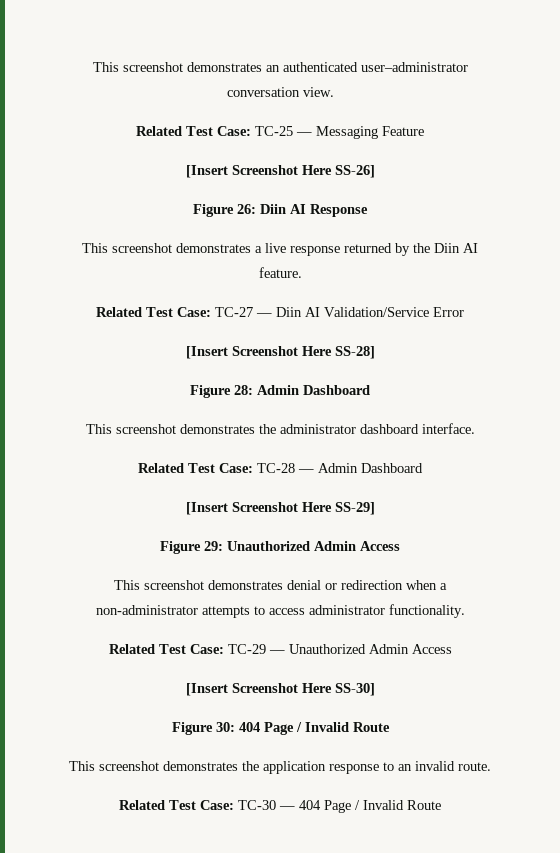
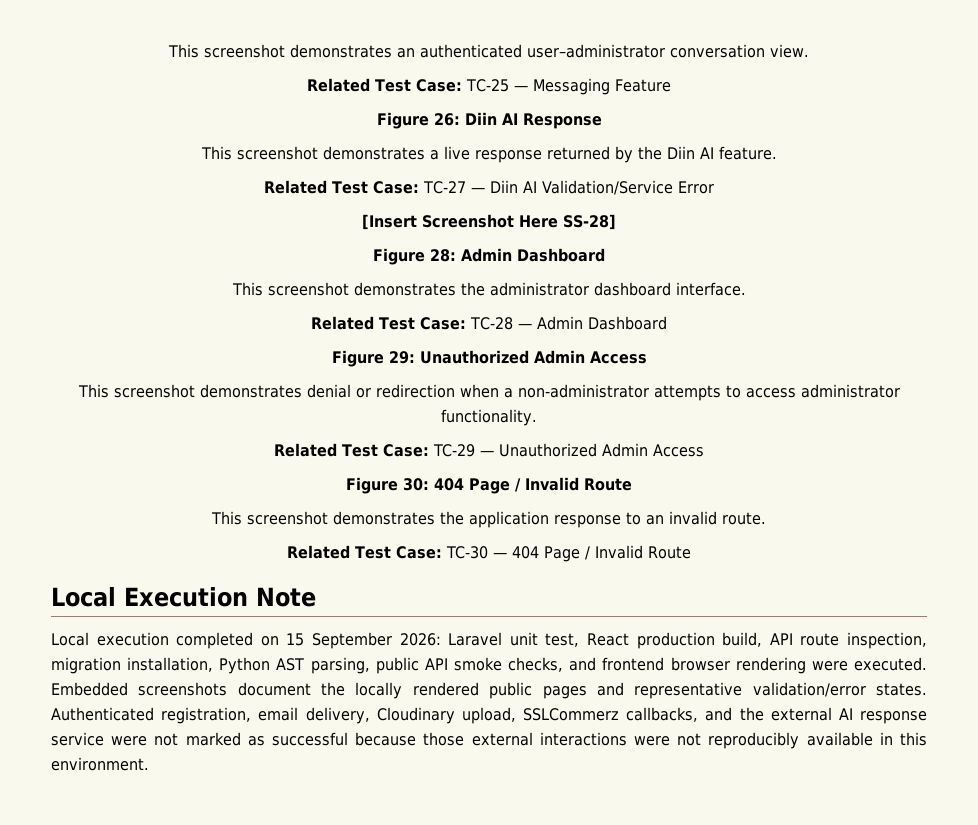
- [Insert Screenshot Here SS-26]
- [Insert Screenshot Here SS-29]
- [Insert Screenshot Here SS-30]
+ Local Execution Note
+ Local execution completed on 15 September 2026: Laravel unit test, React production build, API route inspection, migration installation, Python AST parsing, public API smoke checks, and frontend browser rendering were executed. Embedded screenshots document the locally rendered public pages and representative validation/error states. Authenticated registration, email delivery, Cloudinary upload, SSLCommerz callbacks, and the external AI response service were not marked as successful because those external interactions were not reproducibly available in this environment.

